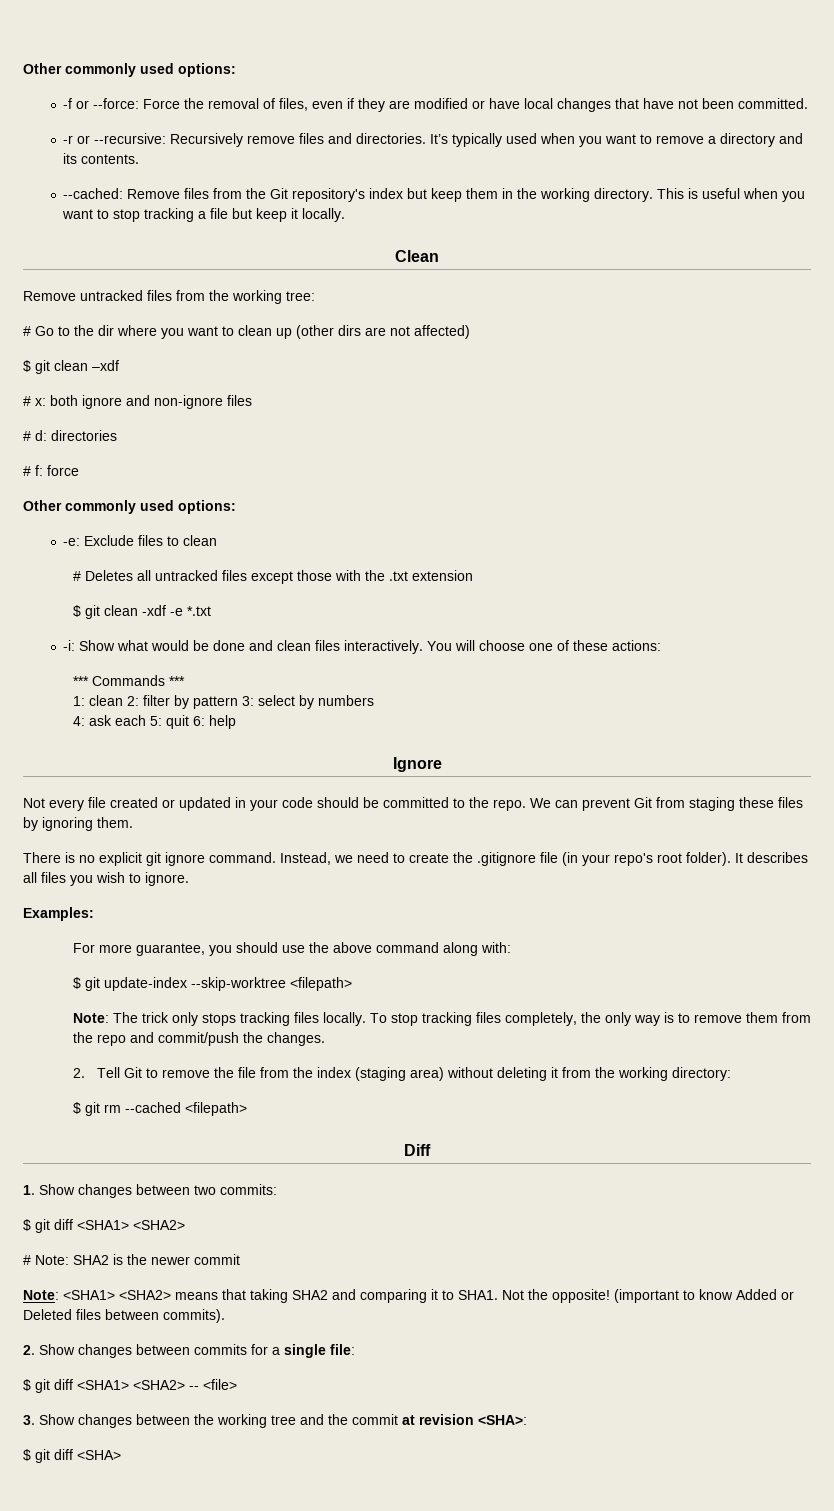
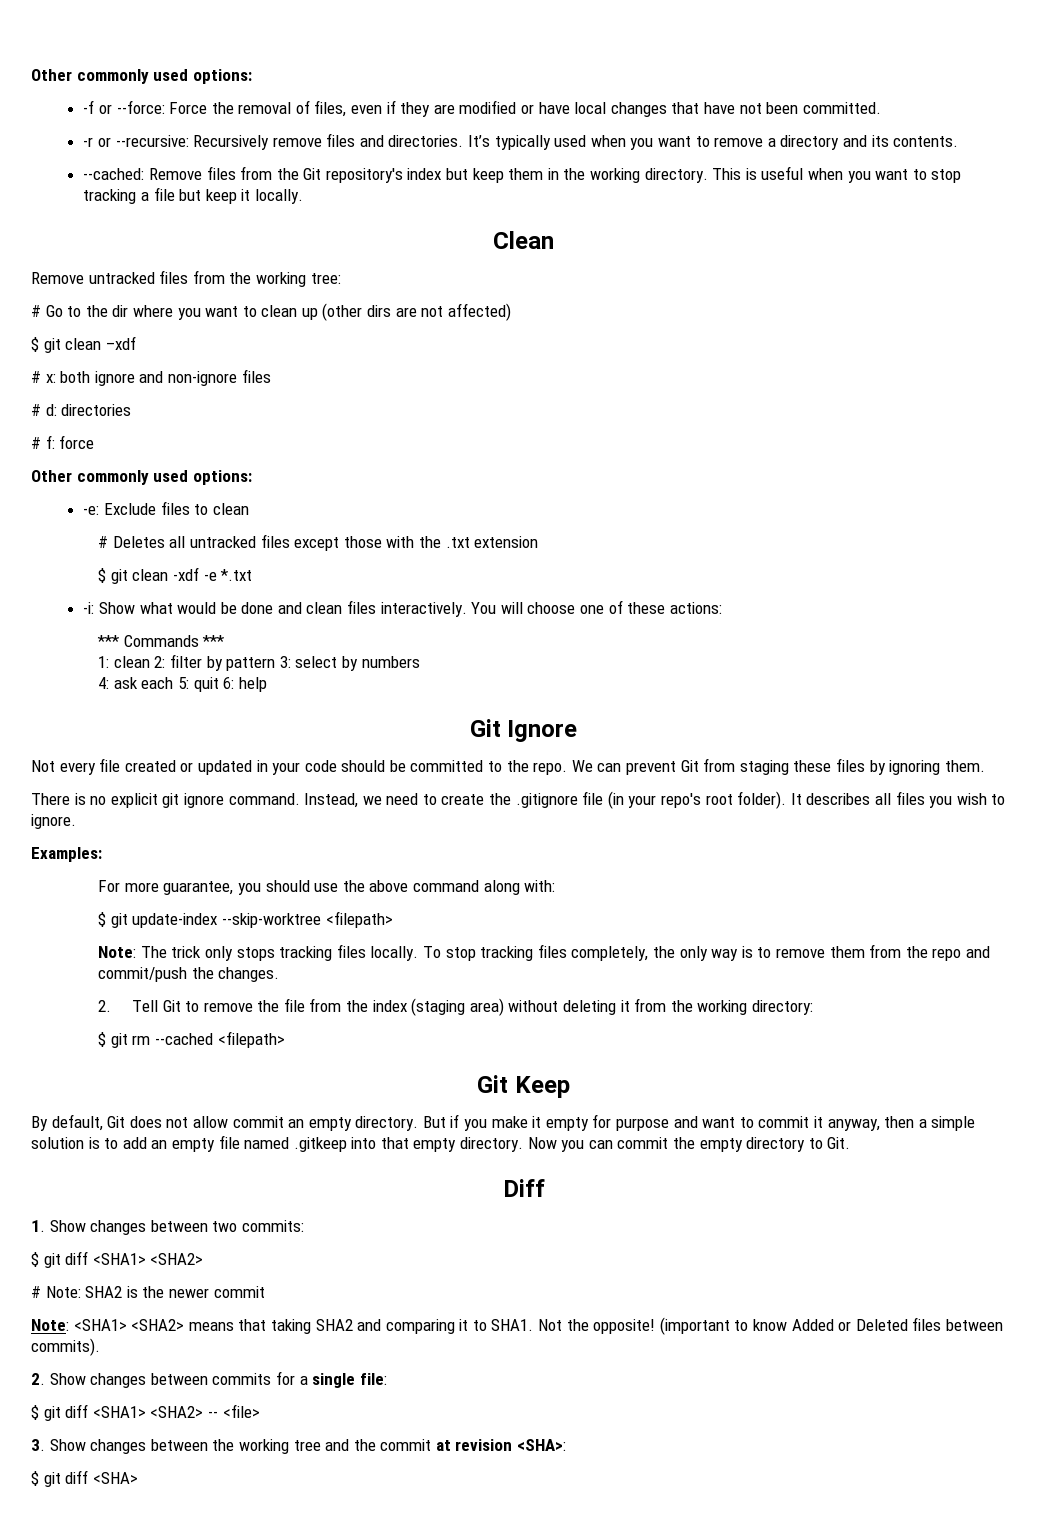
- Ignore
+ Git Ignore
+ Git Keep
+ By default, Git does not allow commit an empty directory. But if you make it empty for purpose and want to commit it anyway, then a simple solution is to add an empty file named .gitkeep into that empty directory. Now you can commit the empty directory to Git.

